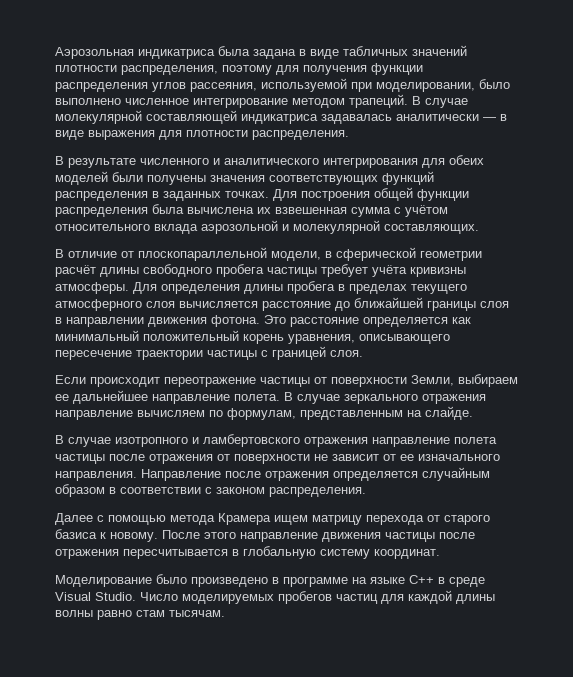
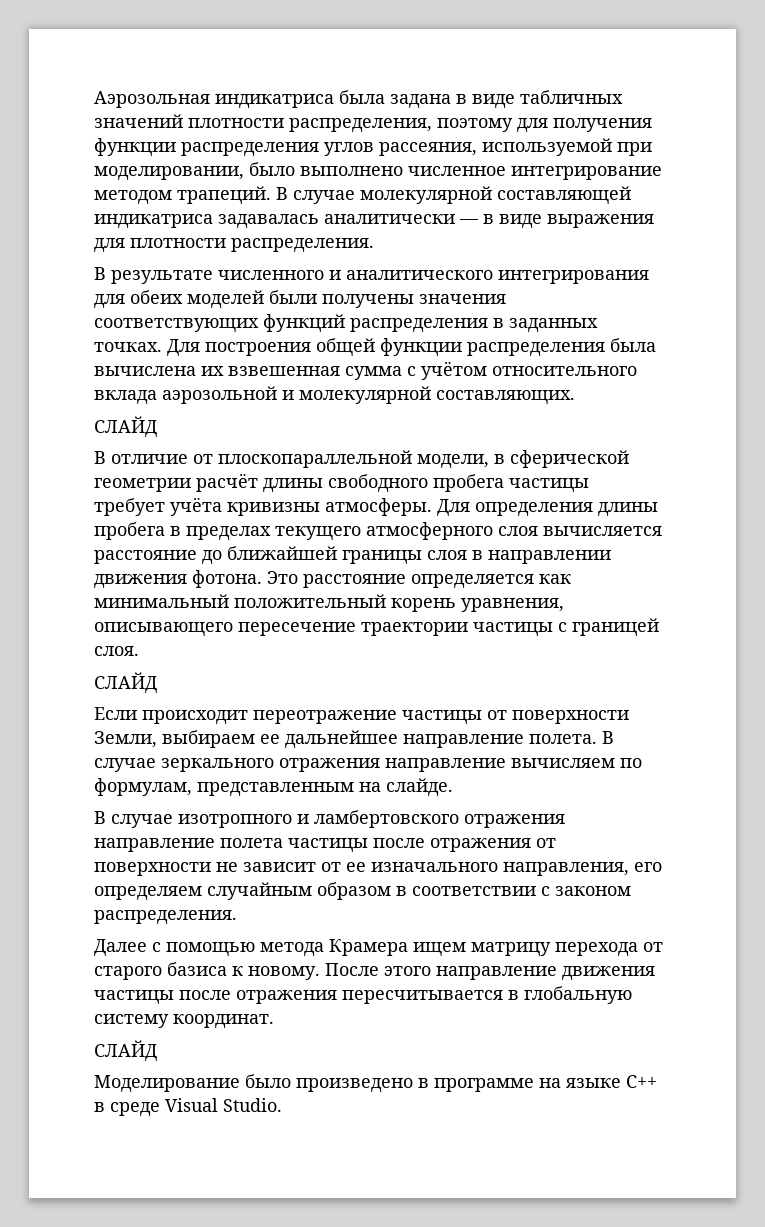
  Для построения общей функции распределения была вычислена их взвешенная сумма с учётом относительного вклада аэрозольной и молекулярной составляющих.
+ СЛАЙД
  Это расстояние определяется как минимальный положительный корень уравнения, описывающего пересечение траектории частицы с границей слоя.
+ СЛАЙД
- В случае изотропного и ламбертовского отражения направление полета частицы после отражения от поверхности не зависит от ее изначального направления. Направление после отражения определяется случайным образом в соответствии с законом распределения.
+ В случае изотропного и ламбертовского отражения направление полета частицы после отражения от поверхности не зависит от ее изначального направления, его определяем случайным образом в соответствии с законом распределения.
  После этого направление движения частицы после отражения пересчитывается в глобальную систему координат.
+ СЛАЙД
- Число моделируемых пробегов частиц для каждой длины волны равно стам тысячам.

